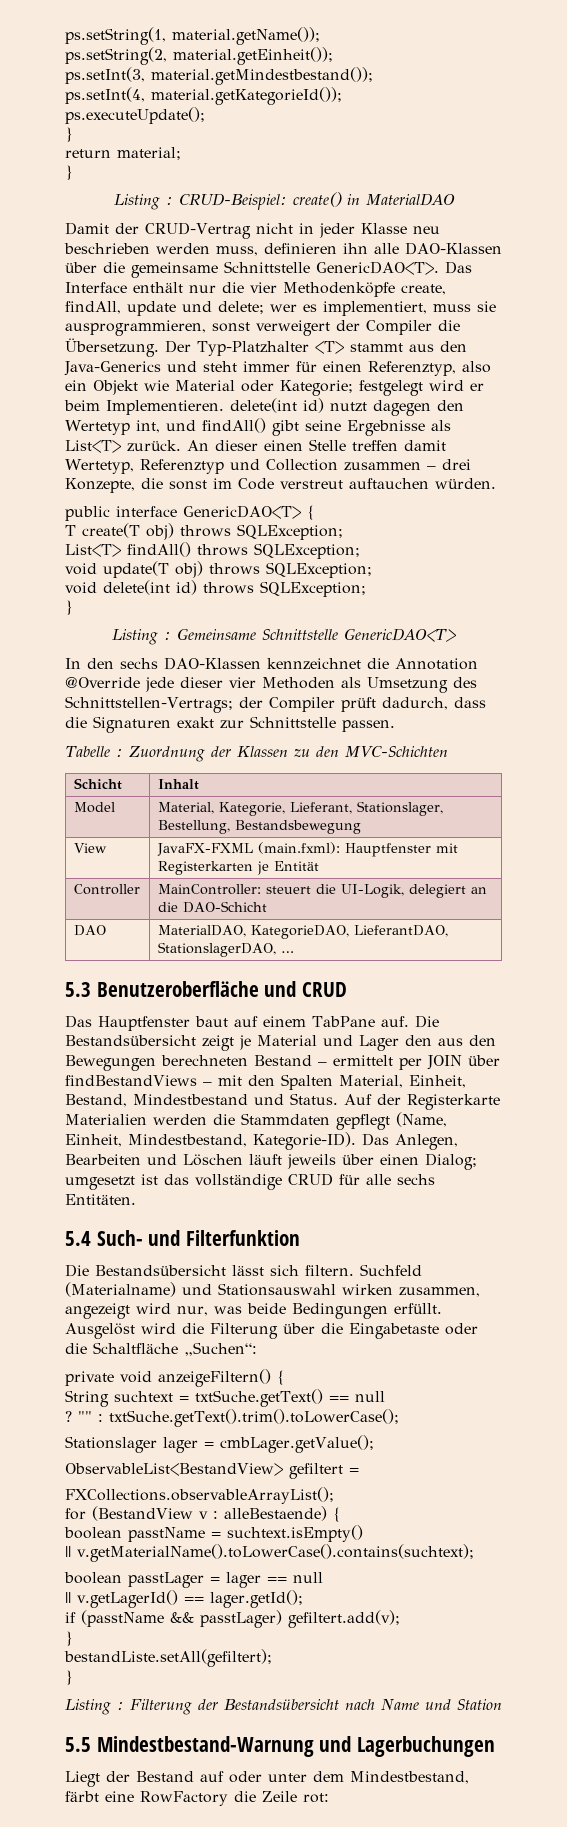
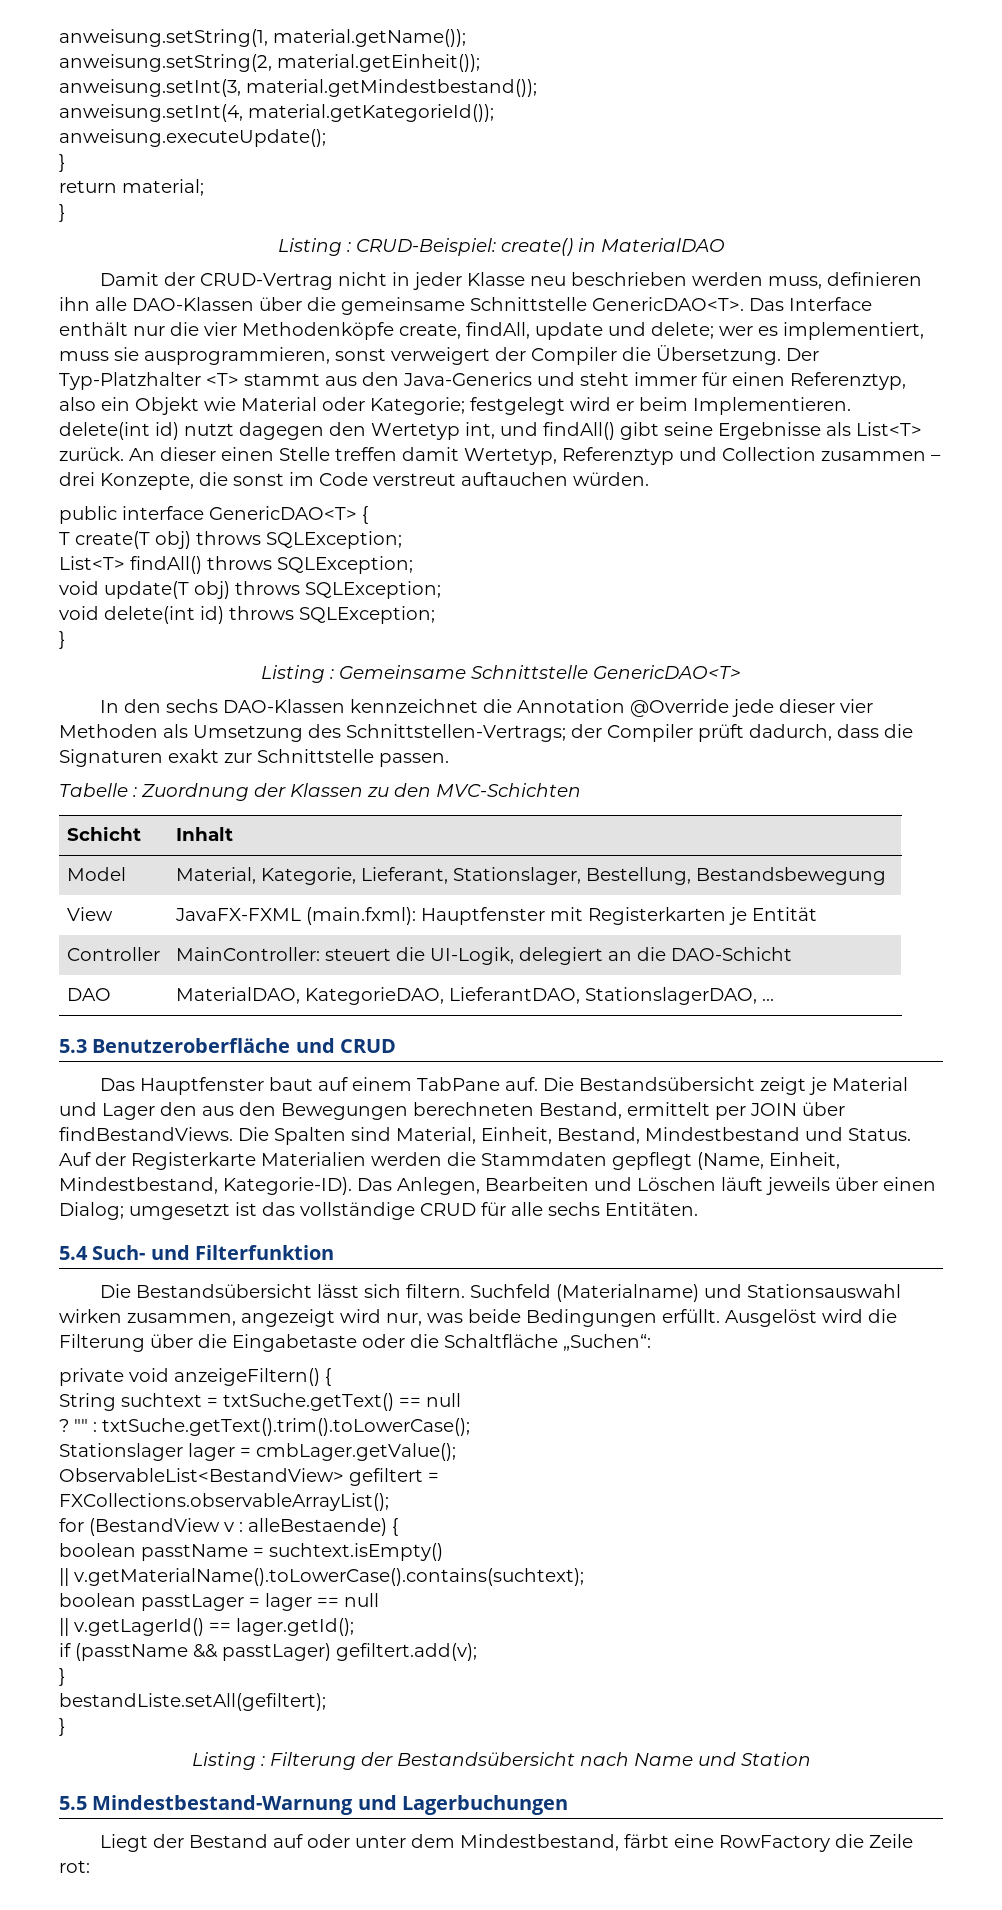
- ps.setString(1, material.getName());
+ anweisung.setString(1, material.getName());
- ps.setString(2, material.getEinheit());
+ anweisung.setString(2, material.getEinheit());
- ps.setInt(3, material.getMindestbestand());
+ anweisung.setInt(3, material.getMindestbestand());
- ps.setInt(4, material.getKategorieId());
+ anweisung.setInt(4, material.getKategorieId());
- ps.executeUpdate();
+ anweisung.executeUpdate();
- Die Bestandsübersicht zeigt je Material und Lager den aus den Bewegungen berechneten Bestand – ermittelt per JOIN über findBestandViews – mit den Spalten Material, Einheit, Bestand, Mindestbestand und Status.
+ Die Bestandsübersicht zeigt je Material und Lager den aus den Bewegungen berechneten Bestand, ermittelt per JOIN über findBestandViews. Die Spalten sind Material, Einheit, Bestand, Mindestbestand und Status.

